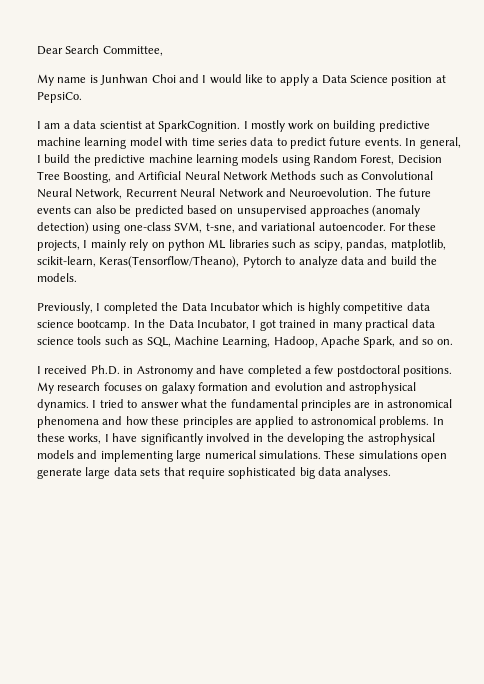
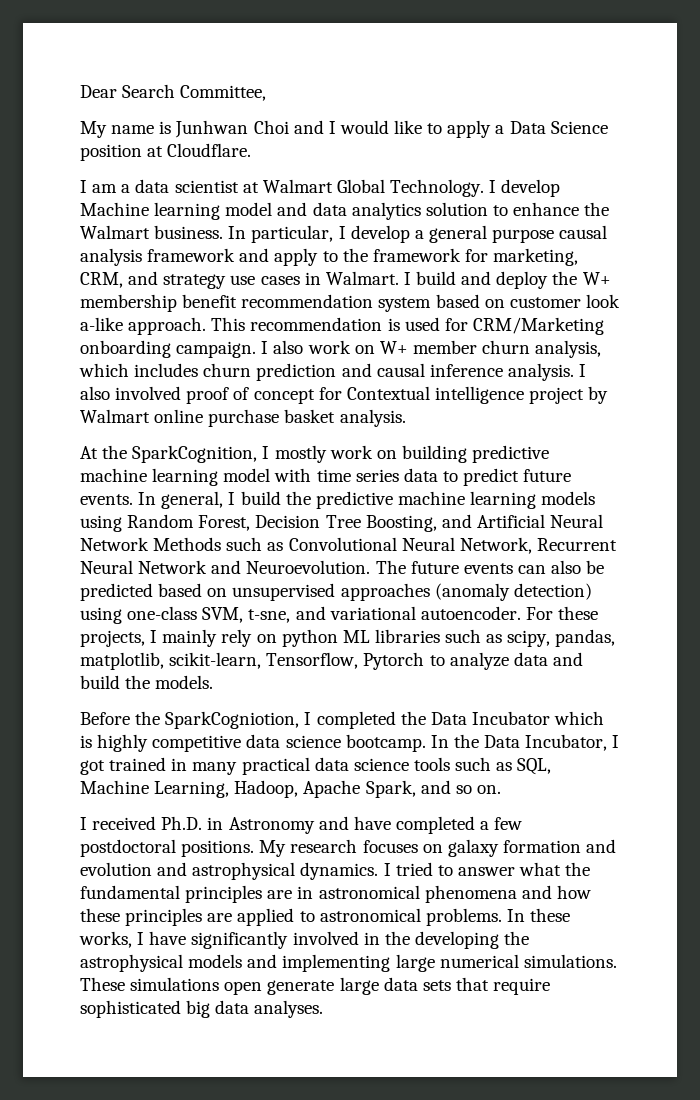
- My name is Junhwan Choi and I would like to apply a Data Science position at PepsiCo.
+ My name is Junhwan Choi and I would like to apply a Data Science position at Cloudflare.
- I am a data scientist at SparkCognition. I mostly work on building predictive machine learning model with time series data to predict future events.
+ I am a data scientist at Walmart Global Technology. I develop Machine learning model and data analytics solution to enhance the Walmart business. In particular, I develop a general purpose causal analysis framework and apply to the framework for marketing, CRM, and strategy use cases in Walmart. I build and deploy the W+ membership benefit recommendation system based on customer look a-like approach. This recommendation is used for CRM/Marketing onboarding campaign. I also work on W+ member churn analysis, which includes churn prediction and causal inference analysis. I also involved proof of concept for Contextual intelligence project by Walmart online purchase basket analysis.
+ At the SparkCognition, I mostly work on building predictive machine learning model with time series data to predict future events.
- For these projects, I mainly rely on python ML libraries such as scipy, pandas, matplotlib, scikit-learn, Keras(Tensorflow/Theano), Pytorch to analyze data and build the models.
+ For these projects, I mainly rely on python ML libraries such as scipy, pandas, matplotlib, scikit-learn, Tensorflow, Pytorch to analyze data and build the models.
- Previously, I completed the Data Incubator which is highly competitive data science bootcamp.
+ Before the SparkCogniotion, I completed the Data Incubator which is highly competitive data science bootcamp.

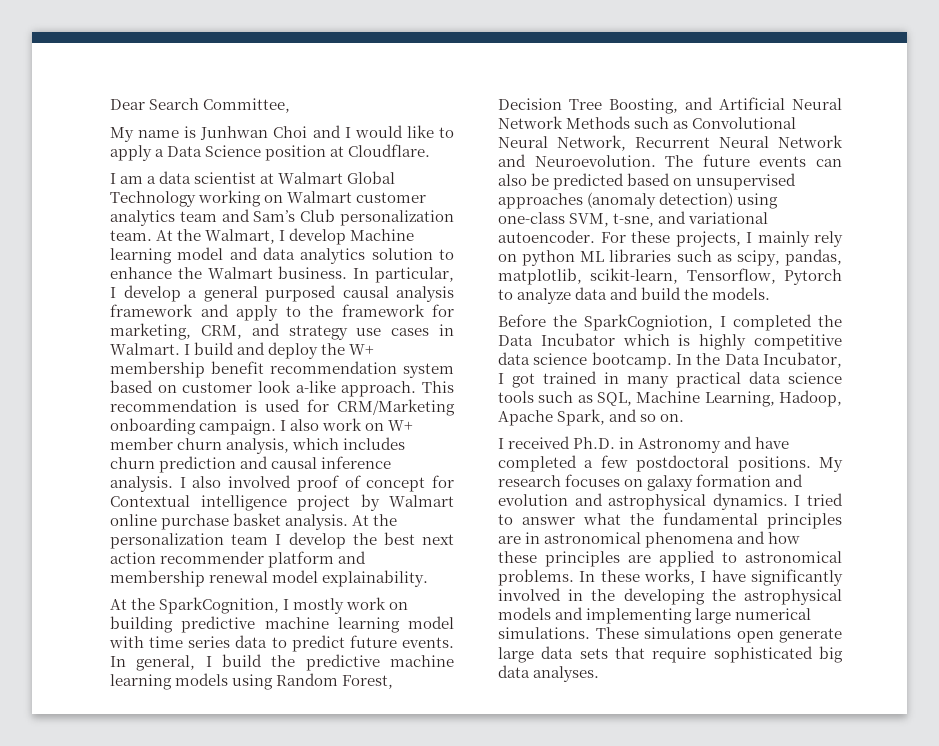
- I am a data scientist at Walmart Global Technology. I develop Machine learning model and data analytics solution to enhance the Walmart business.
+ I am a data scientist at Walmart Global Technology working on Walmart customer analytics team and Sam’s Club personalization team. At the Walmart, I develop Machine learning model and data analytics solution to enhance the Walmart business.
- In particular, I develop a general purpose causal analysis framework and apply to the framework for marketing, CRM, and strategy use cases in Walmart.
+ In particular, I develop a general purposed causal analysis framework and apply to the framework for marketing, CRM, and strategy use cases in Walmart.
+ At the personalization team I develop the best next action recommender platform and membership renewal model explainability.

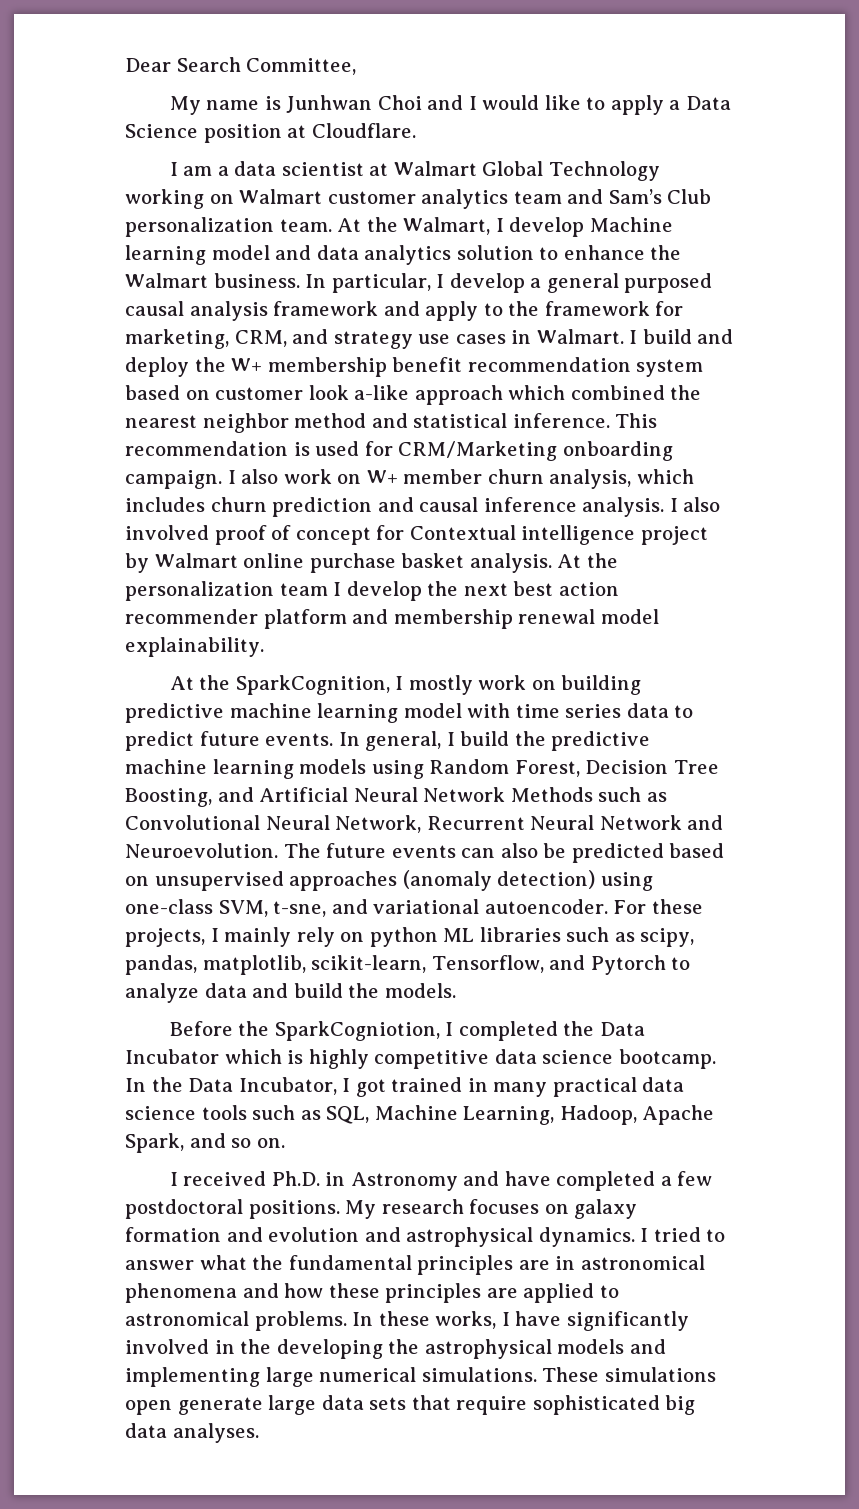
- I build and deploy the W+ membership benefit recommendation system based on customer look a-like approach.
+ I build and deploy the W+ membership benefit recommendation system based on customer look a-like approach which combined the nearest neighbor method and statistical inference.
- At the personalization team I develop the best next action recommender platform and membership renewal model explainability.
+ At the personalization team I develop the next best action recommender platform and membership renewal model explainability.
- For these projects, I mainly rely on python ML libraries such as scipy, pandas, matplotlib, scikit-learn, Tensorflow, Pytorch to analyze data and build the models.
+ For these projects, I mainly rely on python ML libraries such as scipy, pandas, matplotlib, scikit-learn, Tensorflow, and Pytorch to analyze data and build the models.

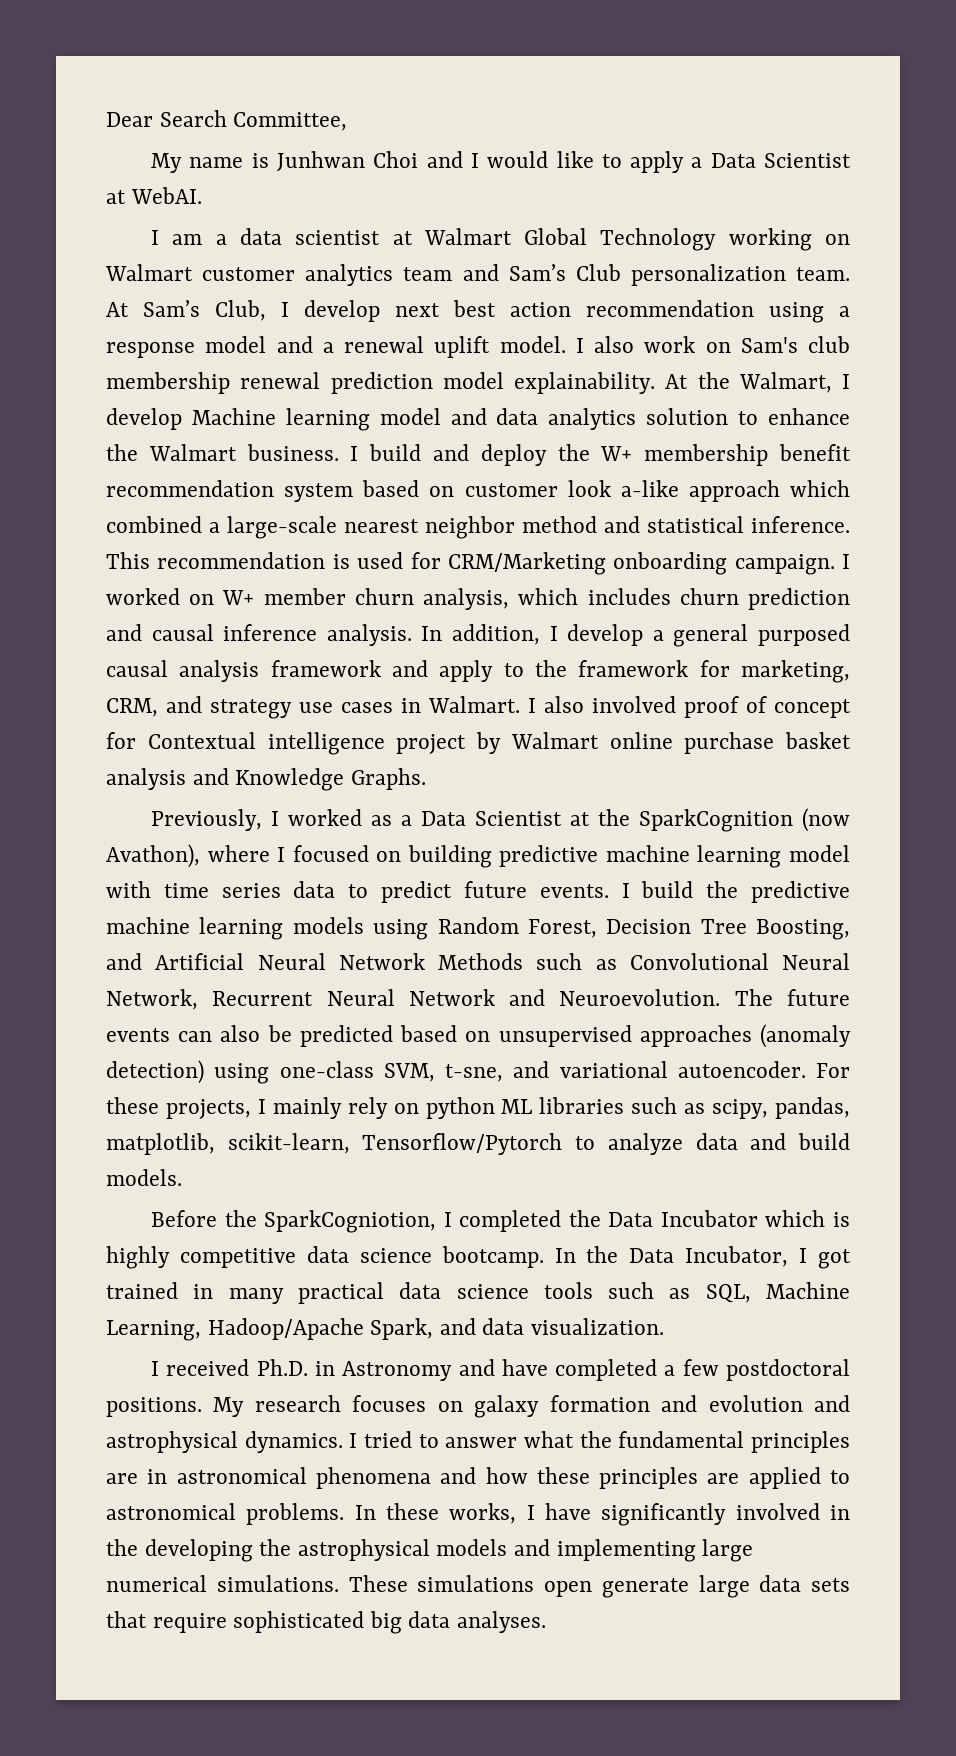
- My name is Junhwan Choi and I would like to apply a Data Science position at Cloudflare.
+ My name is Junhwan Choi and I would like to apply a Data Scientist at WebAI.
- At the Walmart, I develop Machine learning model and data analytics solution to enhance the Walmart business.
+ At Sam’s Club, I develop next best action recommendation using a response model and a renewal uplift model. I also work on Sam's club membership renewal prediction model explainability. At the Walmart, I develop Machine learning model and data analytics solution to enhance the Walmart business.
- In particular, I develop a general purposed causal analysis framework and apply to the framework for marketing, CRM, and strategy use cases in Walmart.
+ I build and deploy the W+ membership benefit recommendation system based on customer look a-like approach which combined a large-scale nearest neighbor method and statistical inference. This recommendation is used for CRM/Marketing onboarding campaign. I worked on W+ member churn analysis, which includes churn prediction and causal inference analysis. In addition, I develop a general purposed causal analysis framework and apply to the framework for marketing, CRM, and strategy use cases in Walmart.
- I build and deploy the W+ membership benefit recommendation system based on customer look a-like approach which combined the nearest neighbor method and statistical inference. This recommendation is used for CRM/Marketing onboarding campaign. I also work on W+ member churn analysis, which includes churn prediction and causal inference analysis. I also involved proof of concept for Contextual intelligence project by Walmart online purchase basket analysis. At the personalization team I develop the next best action recommender platform and membership renewal model explainability.
- At the SparkCognition, I mostly work on building predictive machine learning model with time series data to predict future events.
+ I also involved proof of concept for Contextual intelligence project by Walmart online purchase basket analysis and Knowledge Graphs.
+ Previously, I worked as a Data Scientist at the SparkCognition (now Avathon), where I focused on building predictive machine learning model with time series data to predict future events.
- In general, I build the predictive machine learning models using Random Forest, Decision Tree Boosting, and Artificial Neural Network Methods such as Convolutional Neural Network, Recurrent Neural Network and Neuroevolution.
+ I build the predictive machine learning models using Random Forest, Decision Tree Boosting, and Artificial Neural Network Methods such as Convolutional Neural Network, Recurrent Neural Network and Neuroevolution.
- For these projects, I mainly rely on python ML libraries such as scipy, pandas, matplotlib, scikit-learn, Tensorflow, and Pytorch to analyze data and build the models.
+ For these projects, I mainly rely on python ML libraries such as scipy, pandas, matplotlib, scikit-learn, Tensorflow/Pytorch to analyze data and build models.
- In the Data Incubator, I got trained in many practical data science tools such as SQL, Machine Learning, Hadoop, Apache Spark, and so on.
+ In the Data Incubator, I got trained in many practical data science tools such as SQL, Machine Learning, Hadoop/Apache Spark, and data visualization.

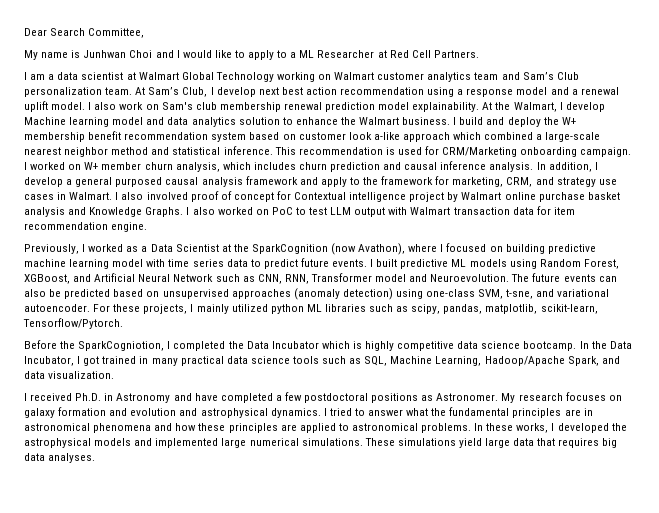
- My name is Junhwan Choi and I would like to apply a Data Scientist at WebAI.
+ My name is Junhwan Choi and I would like to apply to a ML Researcher at Red Cell Partners.
+ I also worked on PoC to test LLM output with Walmart transaction data for item recommendation engine.
- I build the predictive machine learning models using Random Forest, Decision Tree Boosting, and Artificial Neural Network Methods such as Convolutional Neural Network, Recurrent Neural Network and Neuroevolution.
+ I built predictive ML models using Random Forest, XGBoost, and Artificial Neural Network such as CNN, RNN, Transformer model and Neuroevolution.
- For these projects, I mainly rely on python ML libraries such as scipy, pandas, matplotlib, scikit-learn, Tensorflow/Pytorch to analyze data and build models.
+ For these projects, I mainly utilized python ML libraries such as scipy, pandas, matplotlib, scikit-learn, Tensorflow/Pytorch.
- I received Ph.D. in Astronomy and have completed a few postdoctoral positions.
+ I received Ph.D. in Astronomy and have completed a few postdoctoral positions as Astronomer.
- In these works, I have significantly involved in the developing the astrophysical models and implementing large numerical simulations.
+ In these works, I developed the astrophysical models and implemented large numerical simulations.
- These simulations open generate large data sets that require sophisticated big data analyses.
+ These simulations yield large data that requires big data analyses.

